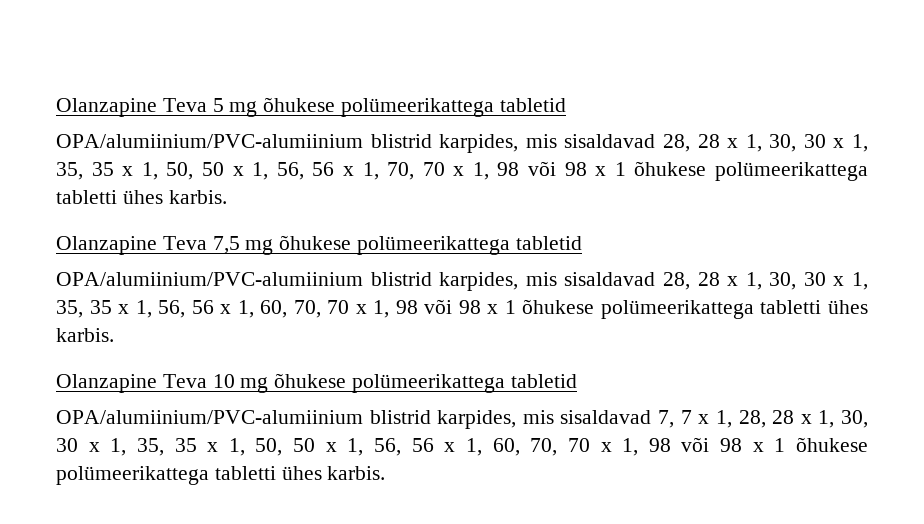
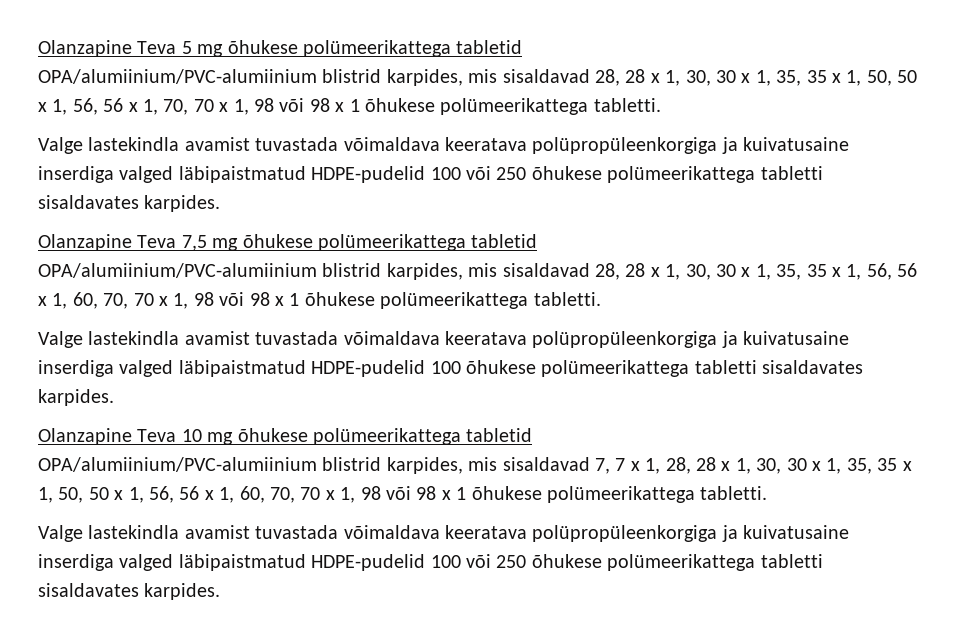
- OPA/alumiinium/PVC-alumiinium blistrid karpides, mis sisaldavad 28, 28 x 1, 30, 30 x 1, 35, 35 x 1, 50, 50 x 1, 56, 56 x 1, 70, 70 x 1, 98 või 98 x 1 õhukese polümeerikattega tabletti ühes karbis.
+ OPA/alumiinium/PVC-alumiinium blistrid karpides, mis sisaldavad 28, 28 x 1, 30, 30 x 1, 35, 35 x 1, 50, 50 x 1, 56, 56 x 1, 70, 70 x 1, 98 või 98 x 1 õhukese polümeerikattega tabletti.
+ Valge lastekindla avamist tuvastada võimaldava keeratava polüpropüleenkorgiga ja kuivatusaine inserdiga valged läbipaistmatud HDPE-pudelid 100 või 250 õhukese polümeerikattega tabletti sisaldavates karpides.
- OPA/alumiinium/PVC-alumiinium blistrid karpides, mis sisaldavad 28, 28 x 1, 30, 30 x 1, 35, 35 x 1, 56, 56 x 1, 60, 70, 70 x 1, 98 või 98 x 1 õhukese polümeerikattega tabletti ühes karbis.
+ OPA/alumiinium/PVC-alumiinium blistrid karpides, mis sisaldavad 28, 28 x 1, 30, 30 x 1, 35, 35 x 1, 56, 56 x 1, 60, 70, 70 x 1, 98 või 98 x 1 õhukese polümeerikattega tabletti.
+ Valge lastekindla avamist tuvastada võimaldava keeratava polüpropüleenkorgiga ja kuivatusaine inserdiga valged läbipaistmatud HDPE-pudelid 100 õhukese polümeerikattega tabletti sisaldavates karpides.
- OPA/alumiinium/PVC-alumiinium blistrid karpides, mis sisaldavad 7, 7 x 1, 28, 28 x 1, 30, 30 x 1, 35, 35 x 1, 50, 50 x 1, 56, 56 x 1, 60, 70, 70 x 1, 98 või 98 x 1 õhukese polümeerikattega tabletti ühes karbis.
+ OPA/alumiinium/PVC-alumiinium blistrid karpides, mis sisaldavad 7, 7 x 1, 28, 28 x 1, 30, 30 x 1, 35, 35 x 1, 50, 50 x 1, 56, 56 x 1, 60, 70, 70 x 1, 98 või 98 x 1 õhukese polümeerikattega tabletti.
+ Valge lastekindla avamist tuvastada võimaldava keeratava polüpropüleenkorgiga ja kuivatusaine inserdiga valged läbipaistmatud HDPE-pudelid 100 või 250 õhukese polümeerikattega tabletti sisaldavates karpides.

